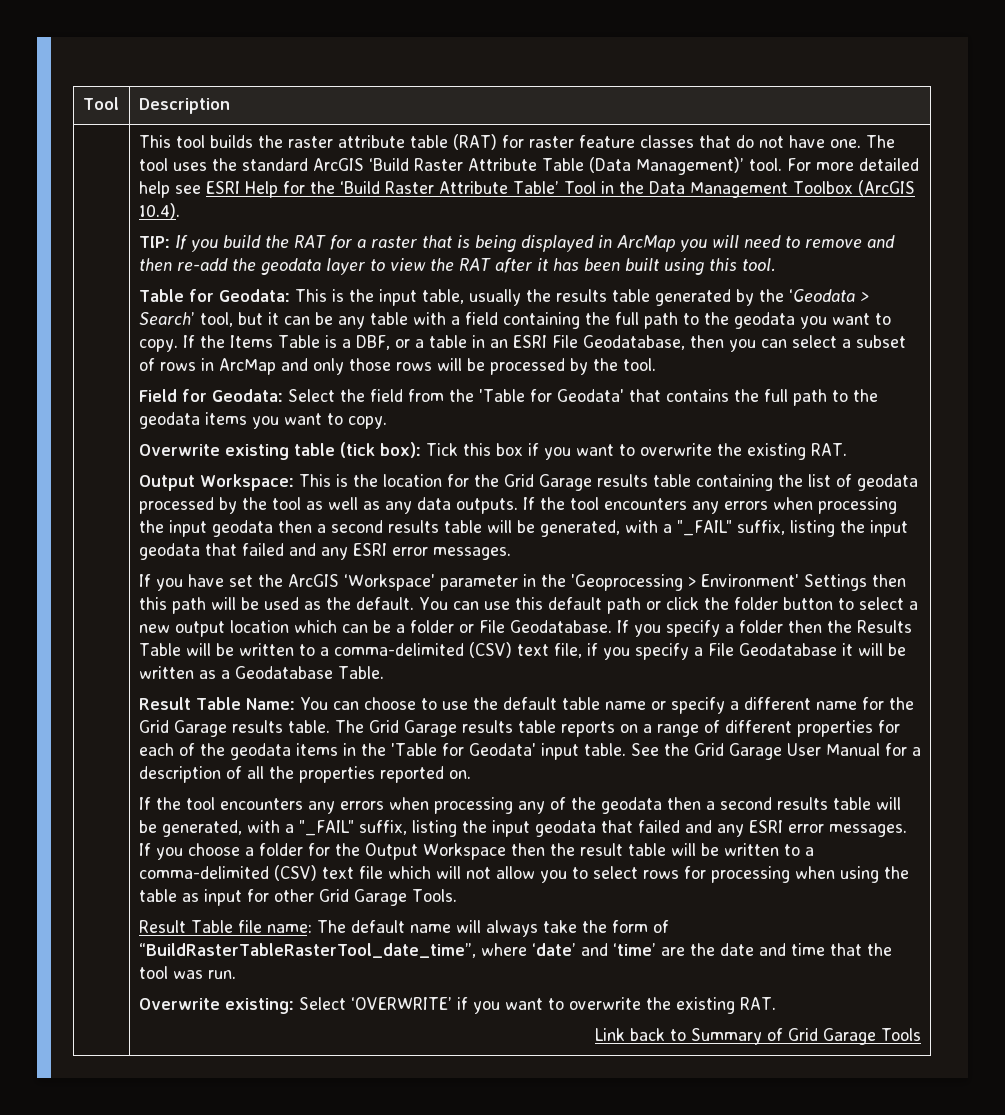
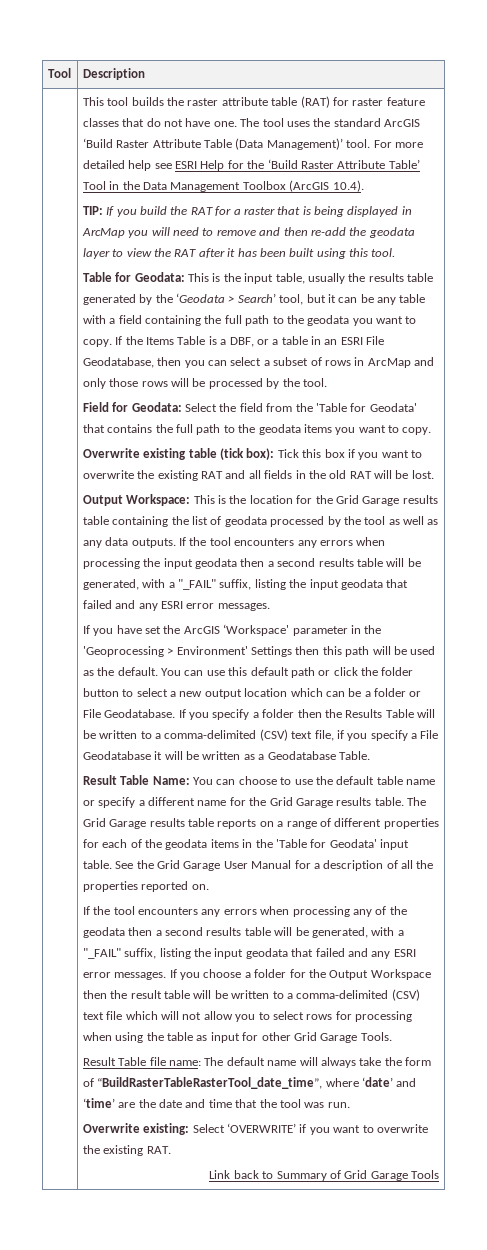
- Overwrite existing table (tick box): Tick this box if you want to overwrite the existing RAT.
+ Overwrite existing table (tick box): Tick this box if you want to overwrite the existing RAT and all fields in the old RAT will be lost.

